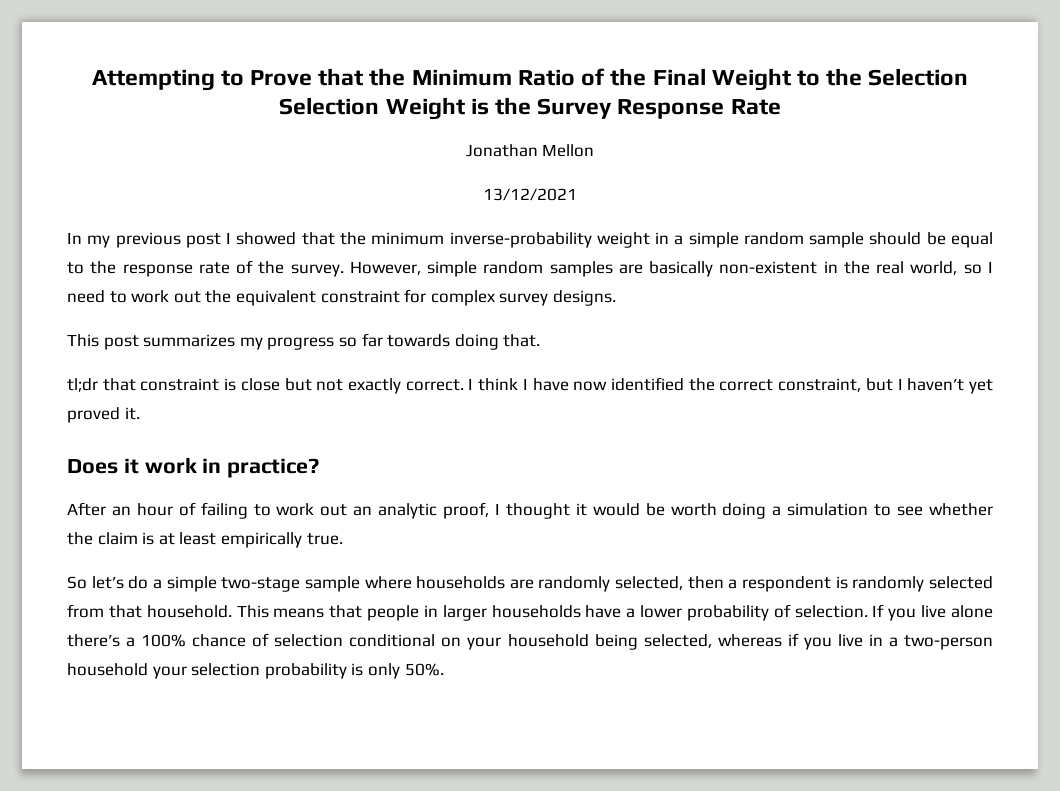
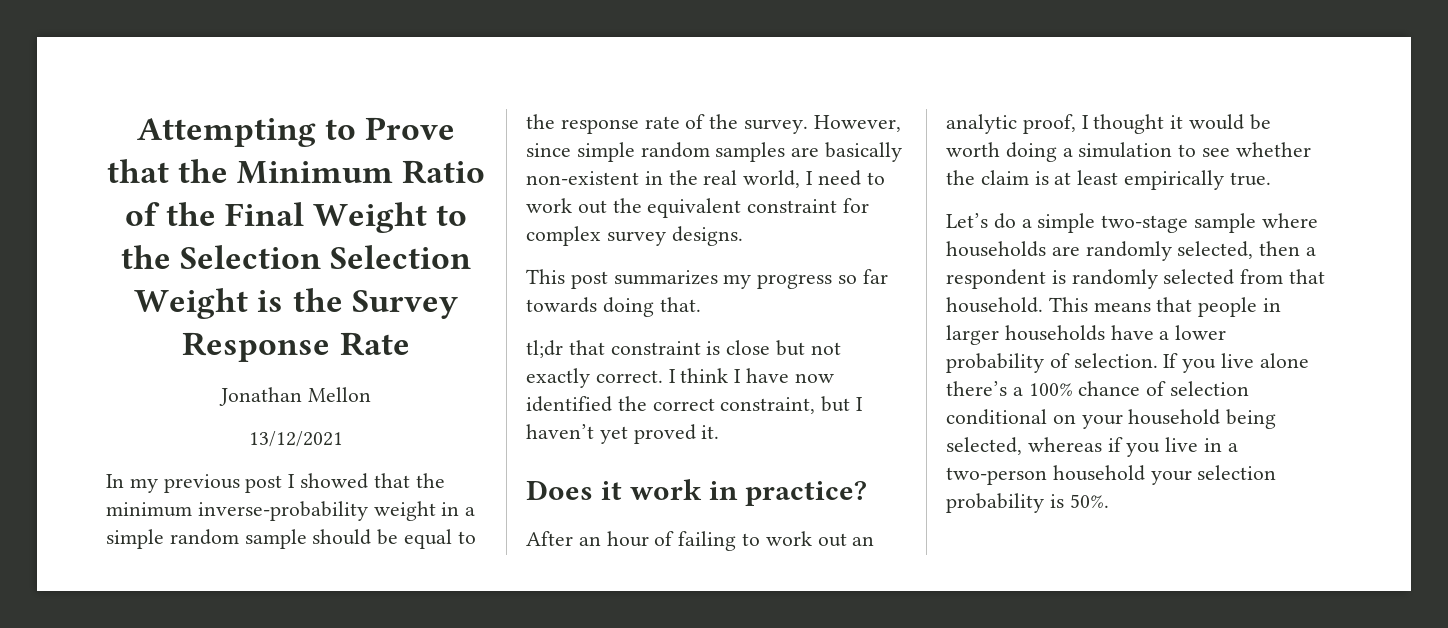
- However, simple random samples are basically non-existent in the real world, so I need to work out the equivalent constraint for complex survey designs.
+ However, since simple random samples are basically non-existent in the real world, I need to work out the equivalent constraint for complex survey designs.
- So let’s do a simple two-stage sample where households are randomly selected, then a respondent is randomly selected from that household.
+ Let’s do a simple two-stage sample where households are randomly selected, then a respondent is randomly selected from that household.
- If you live alone there’s a 100% chance of selection conditional on your household being selected, whereas if you live in a two-person household your selection probability is only 50%.
+ If you live alone there’s a 100% chance of selection conditional on your household being selected, whereas if you live in a two-person household your selection probability is 50%.

